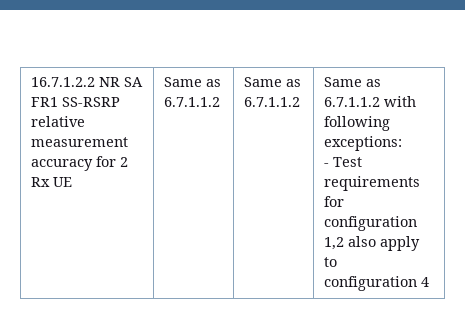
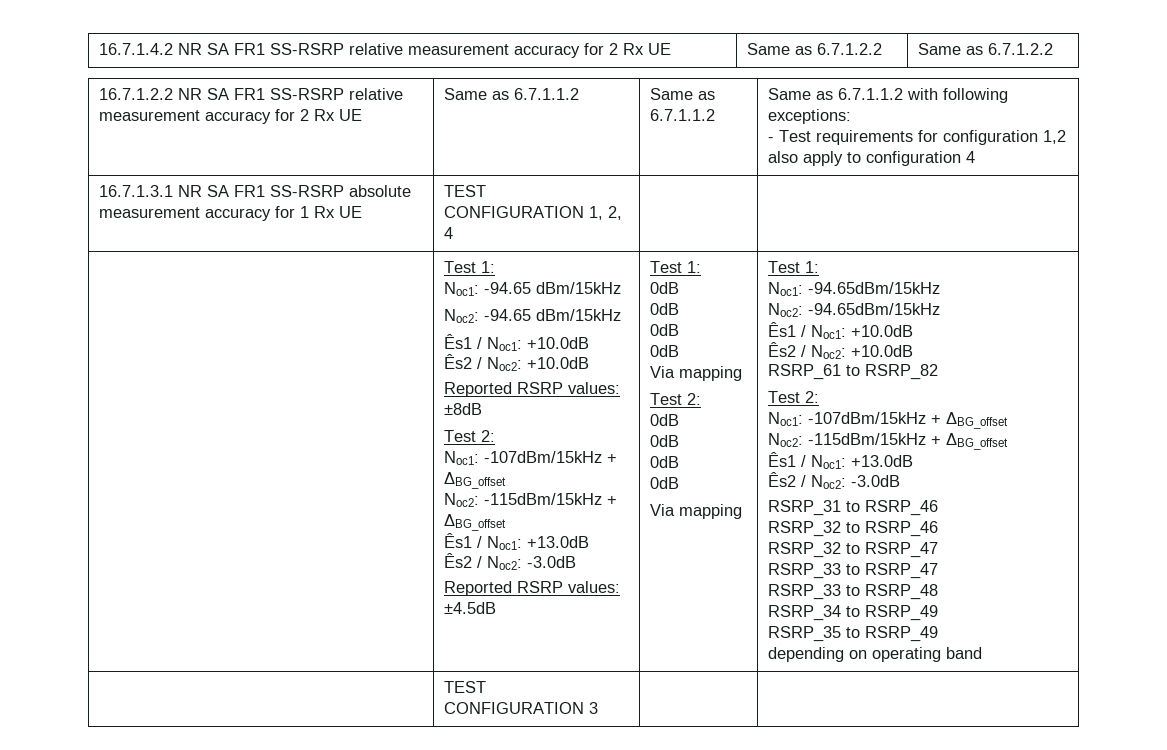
+ 16.7.1.4.2 NR SA FR1 SS-RSRP relative measurement accuracy for 2 Rx UE | Same as 6.7.1.2.2 | Same as 6.7.1.2.2
+ 16.7.1.3.1 NR SA FR1 SS-RSRP absolute measurement accuracy for 1 Rx UE | TEST CONFIGURATION 1, 2, 4 | |
+ | Test 1:
+ Noc1: -94.65 dBm/15kHz
+ Noc2: -94.65 dBm/15kHz
+ Ês1 / Noc1: +10.0dB
+ Ês2 / Noc2: +10.0dB
+ Reported RSRP values: ±8dB
+ Test 2:
+ Noc1: -107dBm/15kHz + ΔBG_offset
+ Noc2: -115dBm/15kHz + ΔBG_offset
+ Ês1 / Noc1: +13.0dB
+ Ês2 / Noc2: -3.0dB
+ Reported RSRP values: ±4.5dB | Test 1:
+ 0dB
+ 0dB
+ 0dB
+ 0dB
+ Via mapping
+ Test 2:
+ 0dB
+ 0dB
+ 0dB
+ 0dB
+ Via mapping | Test 1:
+ Noc1: -94.65dBm/15kHz
+ Noc2: -94.65dBm/15kHz
+ Ês1 / Noc1: +10.0dB
+ Ês2 / Noc2: +10.0dB
+ RSRP_61 to RSRP_82
+ Test 2:
+ Noc1: -107dBm/15kHz + ΔBG_offset
+ Noc2: -115dBm/15kHz + ΔBG_offset
+ Ês1 / Noc1: +13.0dB
+ Ês2 / Noc2: -3.0dB
+ RSRP_31 to RSRP_46
+ RSRP_32 to RSRP_46
+ RSRP_32 to RSRP_47
+ RSRP_33 to RSRP_47
+ RSRP_33 to RSRP_48
+ RSRP_34 to RSRP_49
+ RSRP_35 to RSRP_49
+ depending on operating band
+ | TEST CONFIGURATION 3 | |

